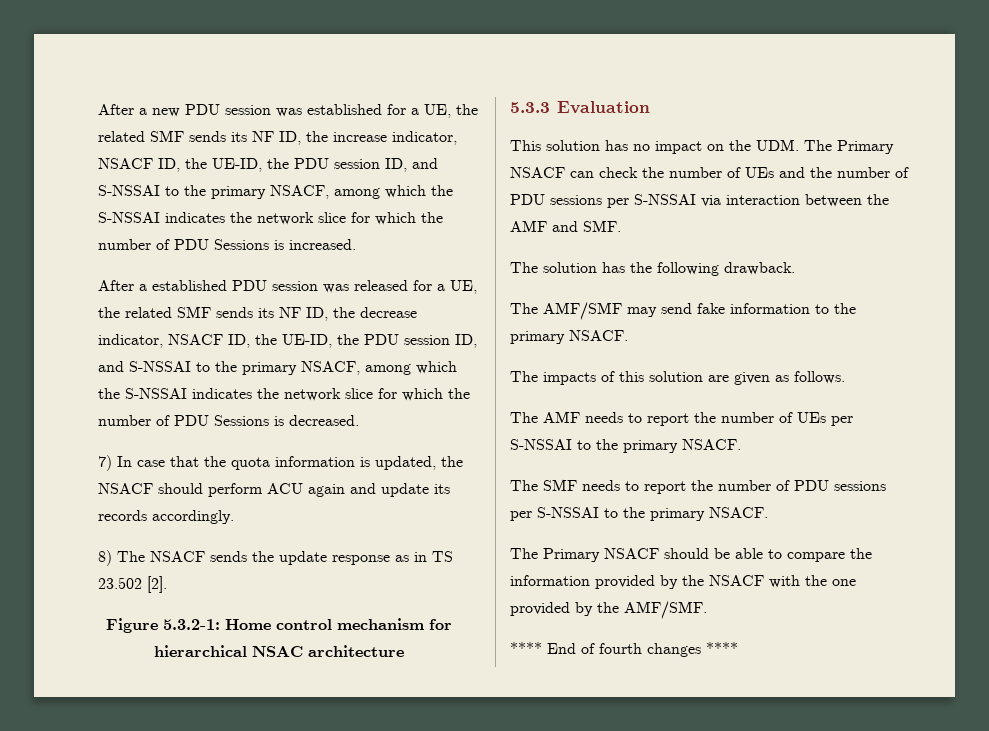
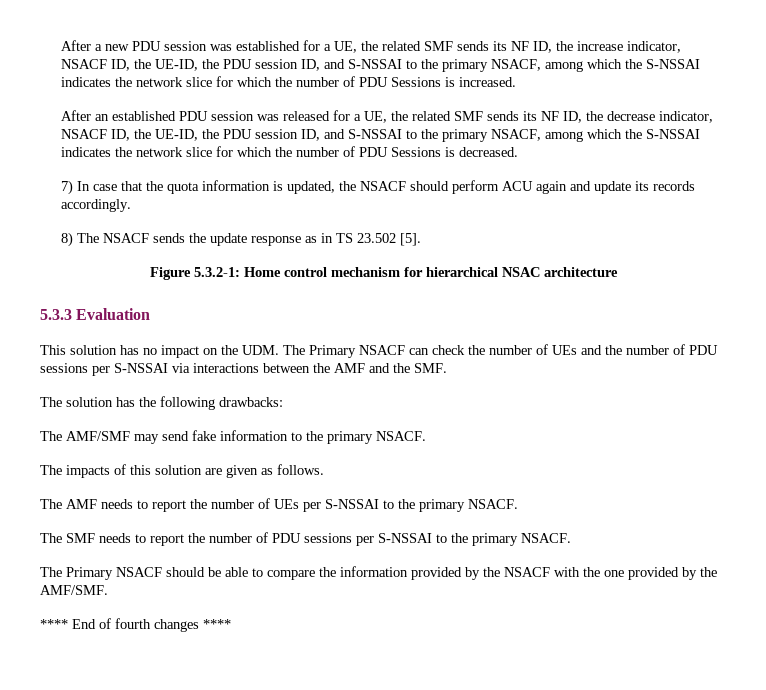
- After a established PDU session was released for a UE, the related SMF sends its NF ID, the decrease indicator, NSACF ID, the UE-ID, the PDU session ID, and S-NSSAI to the primary NSACF, among which the S-NSSAI indicates the network slice for which the number of PDU Sessions is decreased.
+ After an established PDU session was released for a UE, the related SMF sends its NF ID, the decrease indicator, NSACF ID, the UE-ID, the PDU session ID, and S-NSSAI to the primary NSACF, among which the S-NSSAI indicates the network slice for which the number of PDU Sessions is decreased.
- 8) The NSACF sends the update response as in TS 23.502 [2].
+ 8) The NSACF sends the update response as in TS 23.502 [5].
- This solution has no impact on the UDM. The Primary NSACF can check the number of UEs and the number of PDU sessions per S-NSSAI via interaction between the AMF and SMF.
+ This solution has no impact on the UDM. The Primary NSACF can check the number of UEs and the number of PDU sessions per S-NSSAI via interactions between the AMF and the SMF.
- The solution has the following drawback.
+ The solution has the following drawbacks:

